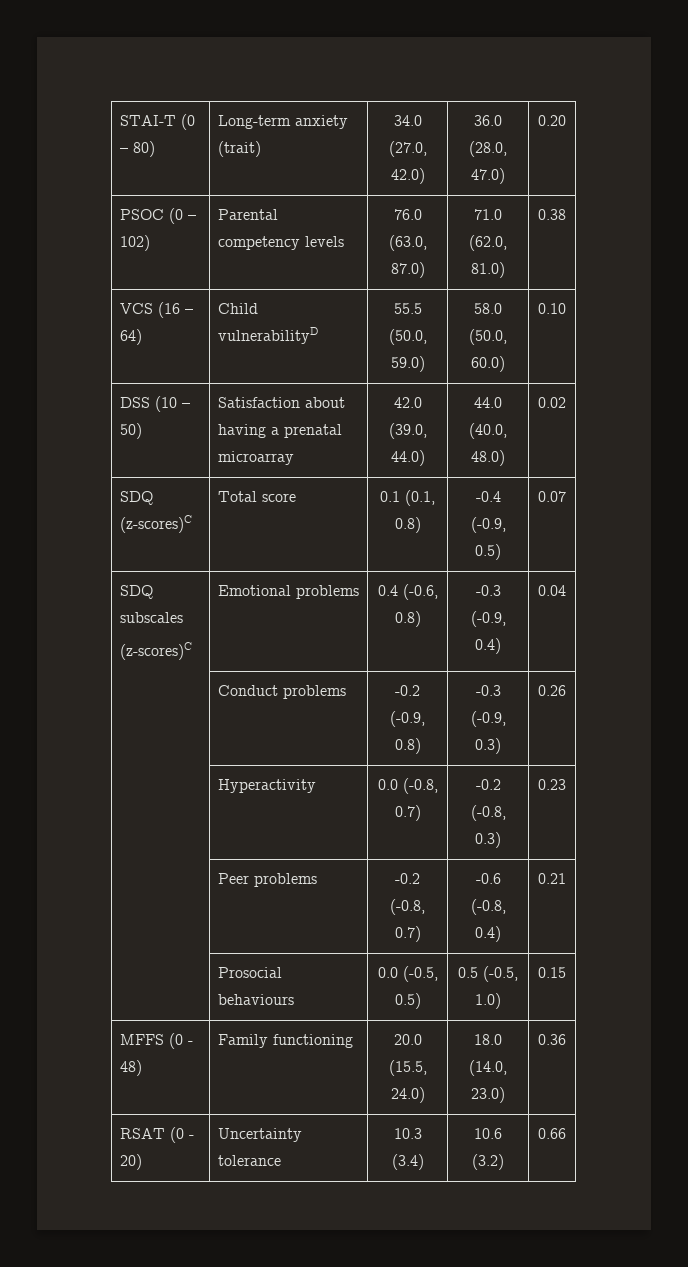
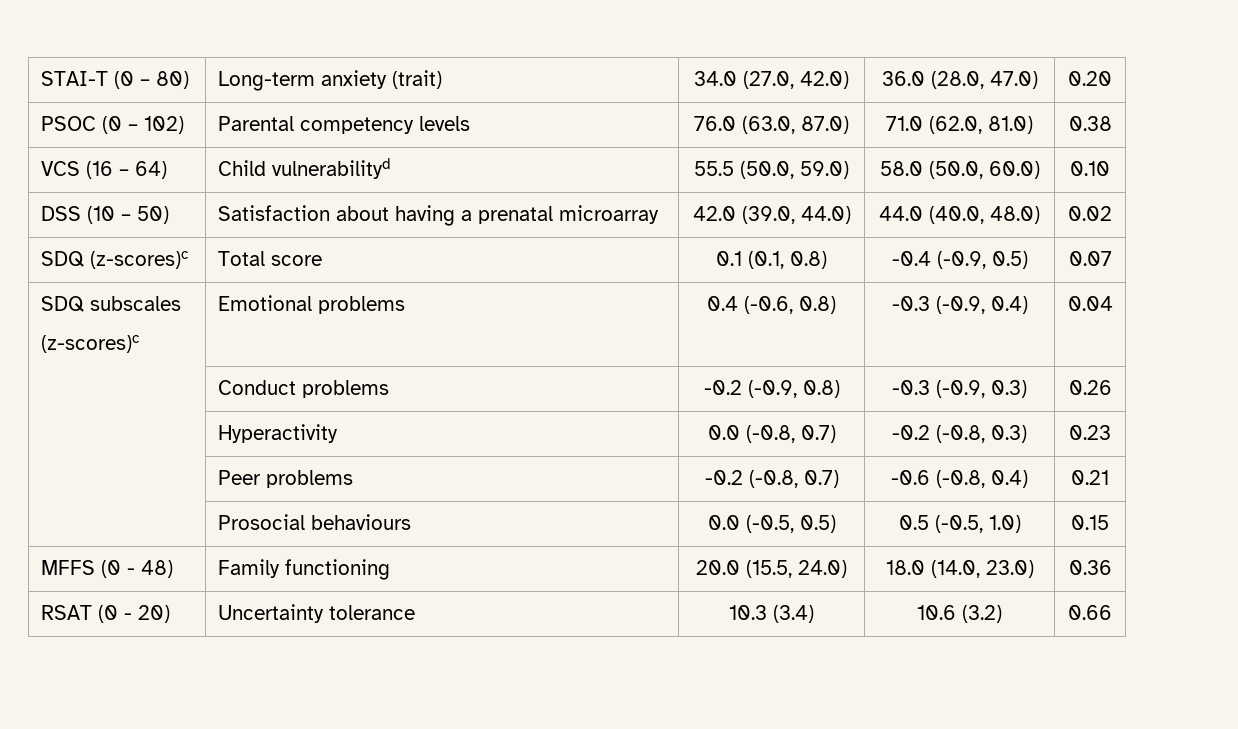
- VCS (16 – 64) | Child vulnerabilityD | 55.5 (50.0, 59.0) | 58.0 (50.0, 60.0) | 0.10
+ VCS (16 – 64) | Child vulnerabilityd | 55.5 (50.0, 59.0) | 58.0 (50.0, 60.0) | 0.10
- SDQ (z-scores)C | Total score | 0.1 (0.1, 0.8) | -0.4 (-0.9, 0.5) | 0.07
+ SDQ (z-scores)c | Total score | 0.1 (0.1, 0.8) | -0.4 (-0.9, 0.5) | 0.07
  SDQ subscales
- (z-scores)C | Emotional problems | 0.4 (-0.6, 0.8) | -0.3 (-0.9, 0.4) | 0.04
+ (z-scores)c | Emotional problems | 0.4 (-0.6, 0.8) | -0.3 (-0.9, 0.4) | 0.04

